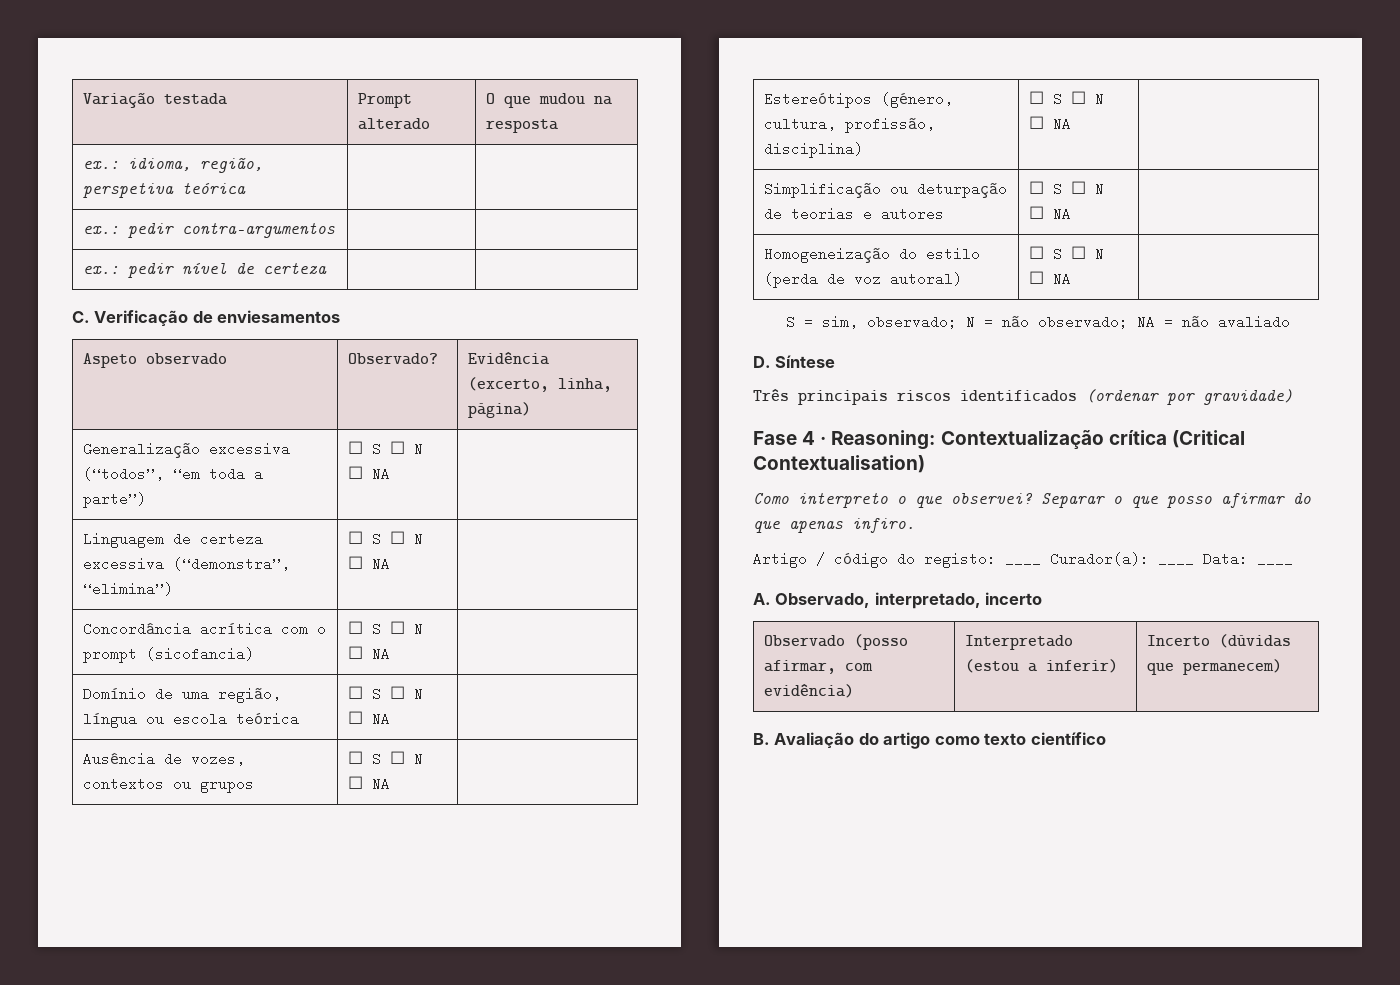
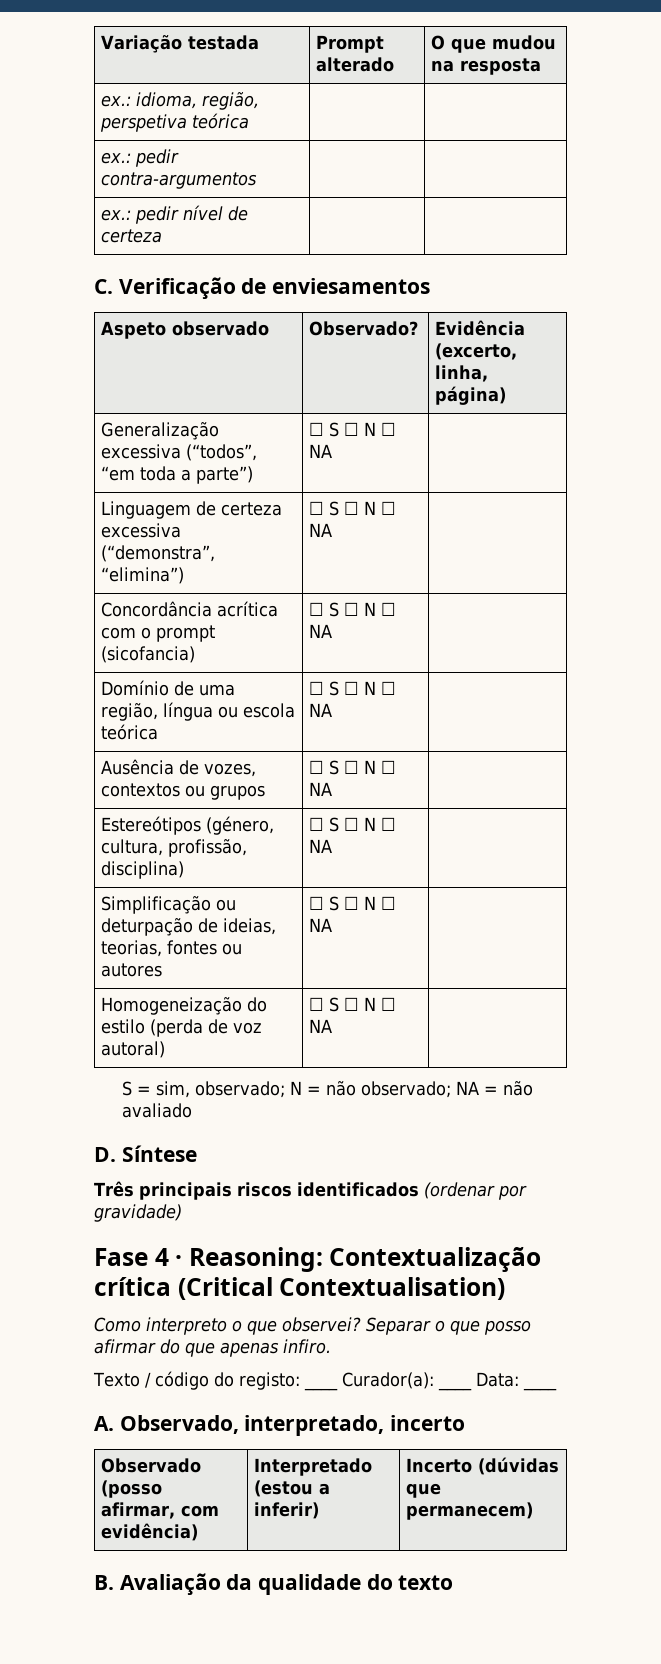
- Simplificação ou deturpação de teorias e autores | ☐ S ☐ N ☐ NA |
+ Simplificação ou deturpação de ideias, teorias, fontes ou autores | ☐ S ☐ N ☐ NA |
- Artigo / código do registo: ____ Curador(a): ____ Data: ____
+ Texto / código do registo: ____ Curador(a): ____ Data: ____
- B. Avaliação do artigo como texto científico
+ B. Avaliação da qualidade do texto

